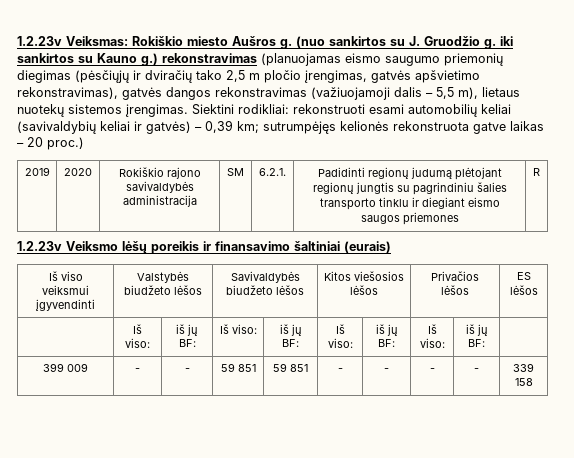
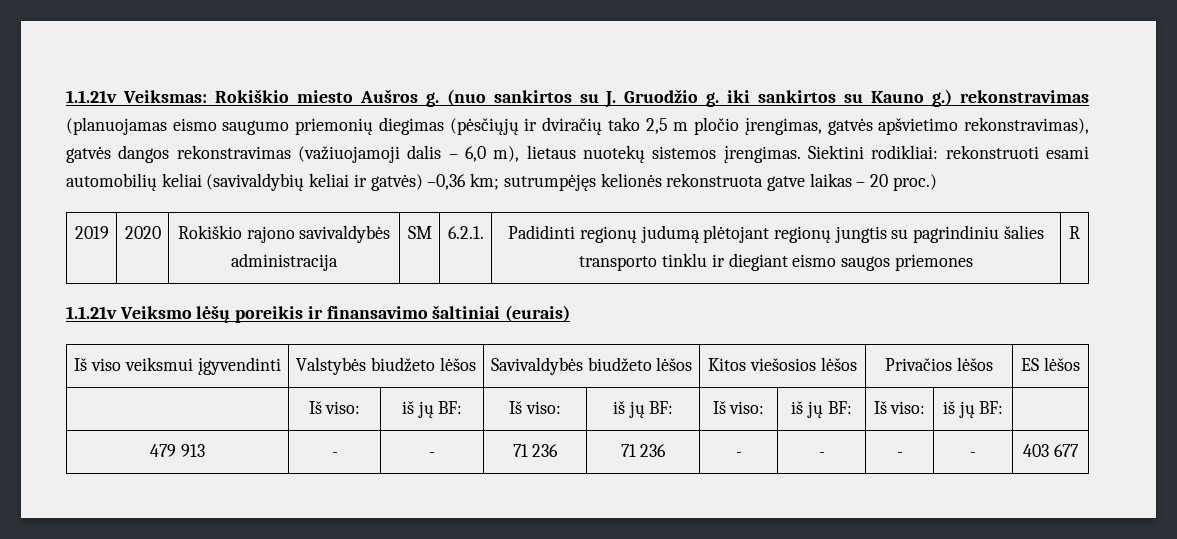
- 1.2.23v Veiksmas: Rokiškio miesto Aušros g.
+ 1.1.21v Veiksmas: Rokiškio miesto Aušros g.
- (nuo sankirtos su J. Gruodžio g. iki sankirtos su Kauno g.) rekonstravimas (planuojamas eismo saugumo priemonių diegimas (pėsčiųjų ir dviračių tako 2,5 m pločio įrengimas, gatvės apšvietimo rekonstravimas), gatvės dangos rekonstravimas (važiuojamoji dalis – 5,5 m), lietaus nuotekų sistemos įrengimas.
+ (nuo sankirtos su J. Gruodžio g. iki sankirtos su Kauno g.) rekonstravimas (planuojamas eismo saugumo priemonių diegimas (pėsčiųjų ir dviračių tako 2,5 m pločio įrengimas, gatvės apšvietimo rekonstravimas), gatvės dangos rekonstravimas (važiuojamoji dalis – 6,0 m), lietaus nuotekų sistemos įrengimas.
- Siektini rodikliai: rekonstruoti esami automobilių keliai (savivaldybių keliai ir gatvės) – 0,39 km; sutrumpėjęs kelionės rekonstruota gatve laikas – 20 proc.)
+ Siektini rodikliai: rekonstruoti esami automobilių keliai (savivaldybių keliai ir gatvės) –0,36 km; sutrumpėjęs kelionės rekonstruota gatve laikas – 20 proc.)
- 1.2.23v Veiksmo lėšų poreikis ir finansavimo šaltiniai (eurais)
+ 1.1.21v Veiksmo lėšų poreikis ir finansavimo šaltiniai (eurais)
- 399 009 | - | - | 59 851 | 59 851 | - | - | - | - | 339 158
+ 479 913 | - | - | 71 236 | 71 236 | - | - | - | - | 403 677

